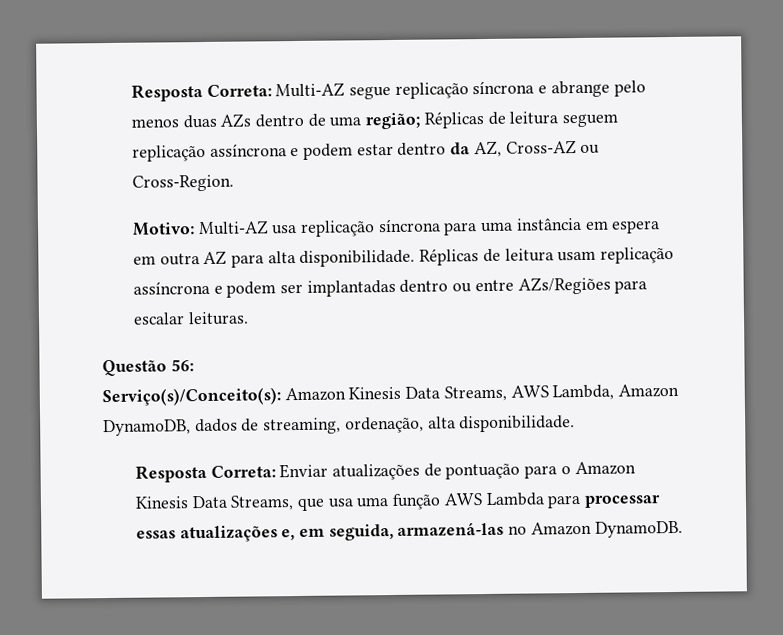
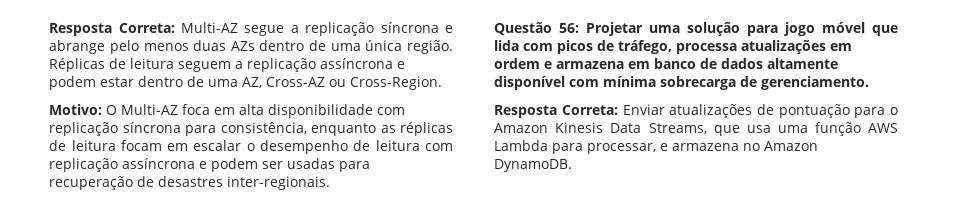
- Resposta Correta: Multi-AZ segue replicação síncrona e abrange pelo menos duas AZs dentro de uma região; Réplicas de leitura seguem replicação assíncrona e podem estar dentro da AZ, Cross-AZ ou Cross-Region.
+ Resposta Correta: Multi-AZ segue a replicação síncrona e abrange pelo menos duas AZs dentro de uma única região. Réplicas de leitura seguem a replicação assíncrona e podem estar dentro de uma AZ, Cross-AZ ou Cross-Region.
- Motivo: Multi-AZ usa replicação síncrona para uma instância em espera em outra AZ para alta disponibilidade. Réplicas de leitura usam replicação assíncrona e podem ser implantadas dentro ou entre AZs/Regiões para escalar leituras.
- Questão 56:
- Serviço(s)/Conceito(s): Amazon Kinesis Data Streams, AWS Lambda, Amazon DynamoDB, dados de streaming, ordenação, alta disponibilidade.
+ Motivo: O Multi-AZ foca em alta disponibilidade com replicação síncrona para consistência, enquanto as réplicas de leitura focam em escalar o desempenho de leitura com replicação assíncrona e podem ser usadas para recuperação de desastres inter-regionais.
+ Questão 56: Projetar uma solução para jogo móvel que lida com picos de tráfego, processa atualizações em ordem e armazena em banco de dados altamente disponível com mínima sobrecarga de gerenciamento.
- Resposta Correta: Enviar atualizações de pontuação para o Amazon Kinesis Data Streams, que usa uma função AWS Lambda para processar essas atualizações e, em seguida, armazená-las no Amazon DynamoDB.
+ Resposta Correta: Enviar atualizações de pontuação para o Amazon Kinesis Data Streams, que usa uma função AWS Lambda para processar, e armazena no Amazon DynamoDB.

